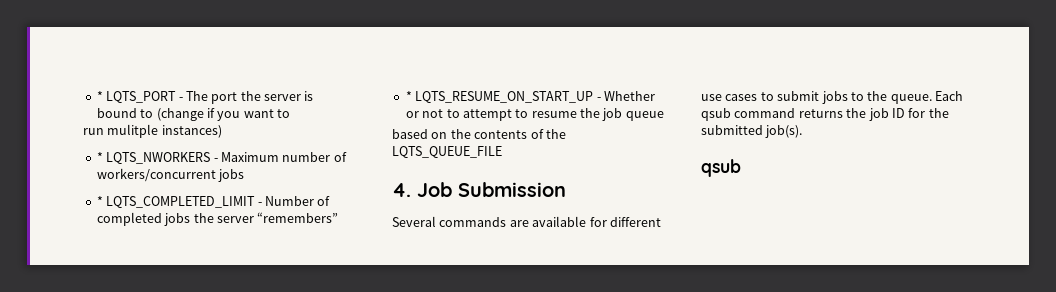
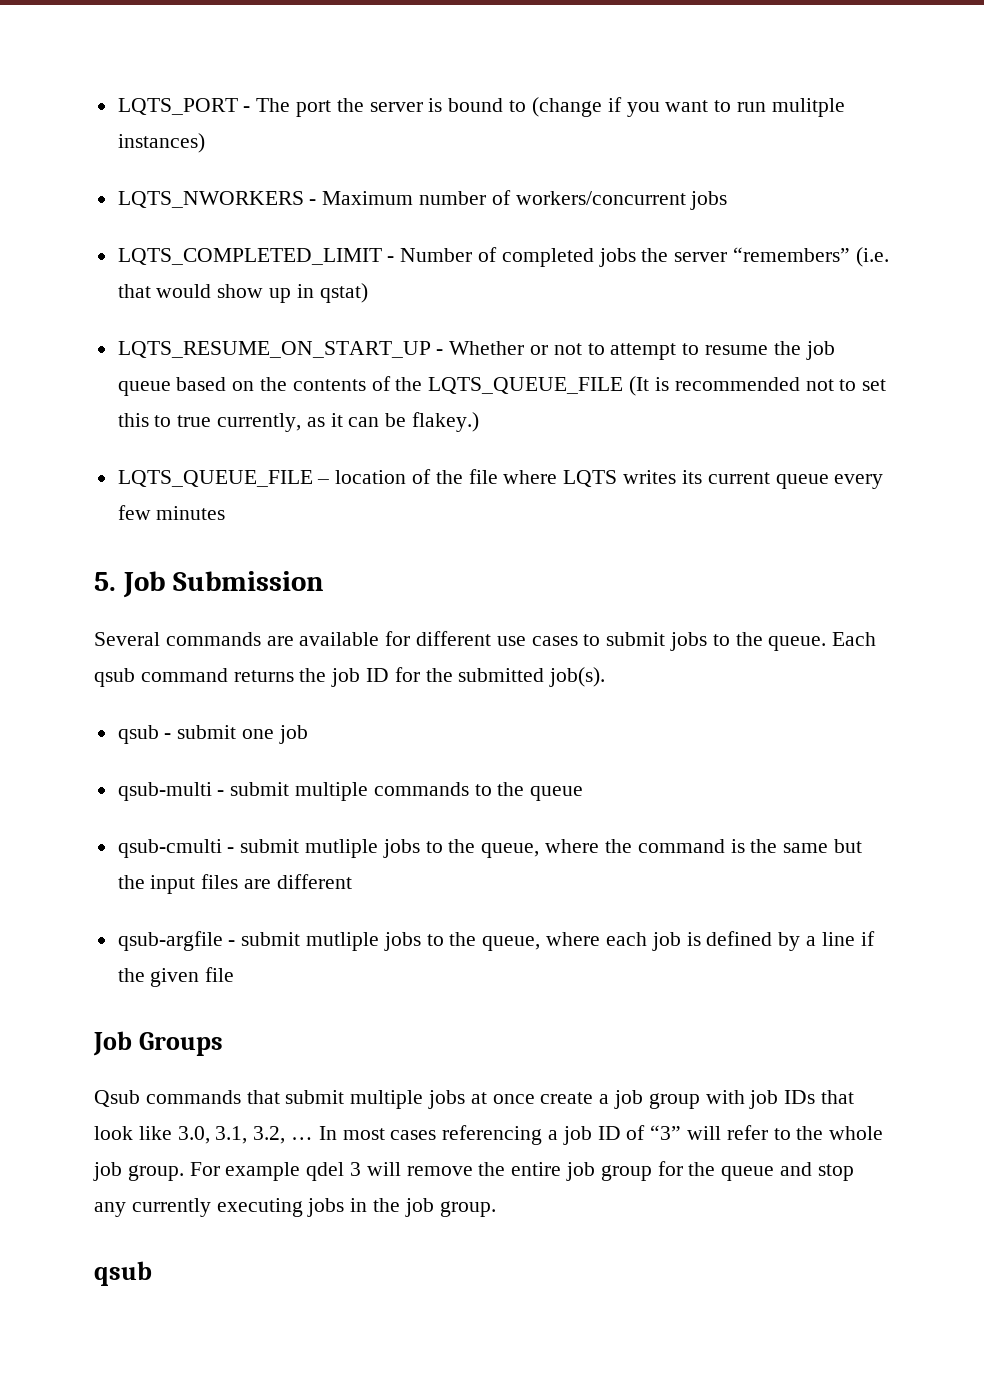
- * LQTS_PORT - The port the server is bound to (change if you want to
- run mulitple instances)
+ LQTS_PORT - The port the server is bound to (change if you want to run mulitple instances)
- * LQTS_NWORKERS - Maximum number of workers/concurrent jobs
+ LQTS_NWORKERS - Maximum number of workers/concurrent jobs
- * LQTS_COMPLETED_LIMIT - Number of completed jobs the server “remembers”
- * LQTS_RESUME_ON_START_UP - Whether or not to attempt to resume the job queue
- based on the contents of the LQTS_QUEUE_FILE
- 4. Job Submission
+ LQTS_COMPLETED_LIMIT - Number of completed jobs the server “remembers” (i.e. that would show up in qstat)
+ LQTS_RESUME_ON_START_UP - Whether or not to attempt to resume the job queue based on the contents of the LQTS_QUEUE_FILE (It is recommended not to set this to true currently, as it can be flakey.)
+ LQTS_QUEUE_FILE – location of the file where LQTS writes its current queue every few minutes
+ 5. Job Submission
+ qsub - submit one job
+ qsub-multi - submit multiple commands to the queue
+ qsub-cmulti - submit mutliple jobs to the queue, where the command is the same but the input files are different
+ qsub-argfile - submit mutliple jobs to the queue, where each job is defined by a line if the given file
+ Job Groups
+ Qsub commands that submit multiple jobs at once create a job group with job IDs that look like 3.0, 3.1, 3.2, … In most cases referencing a job ID of “3” will refer to the whole job group. For example qdel 3 will remove the entire job group for the queue and stop any currently executing jobs in the job group.

